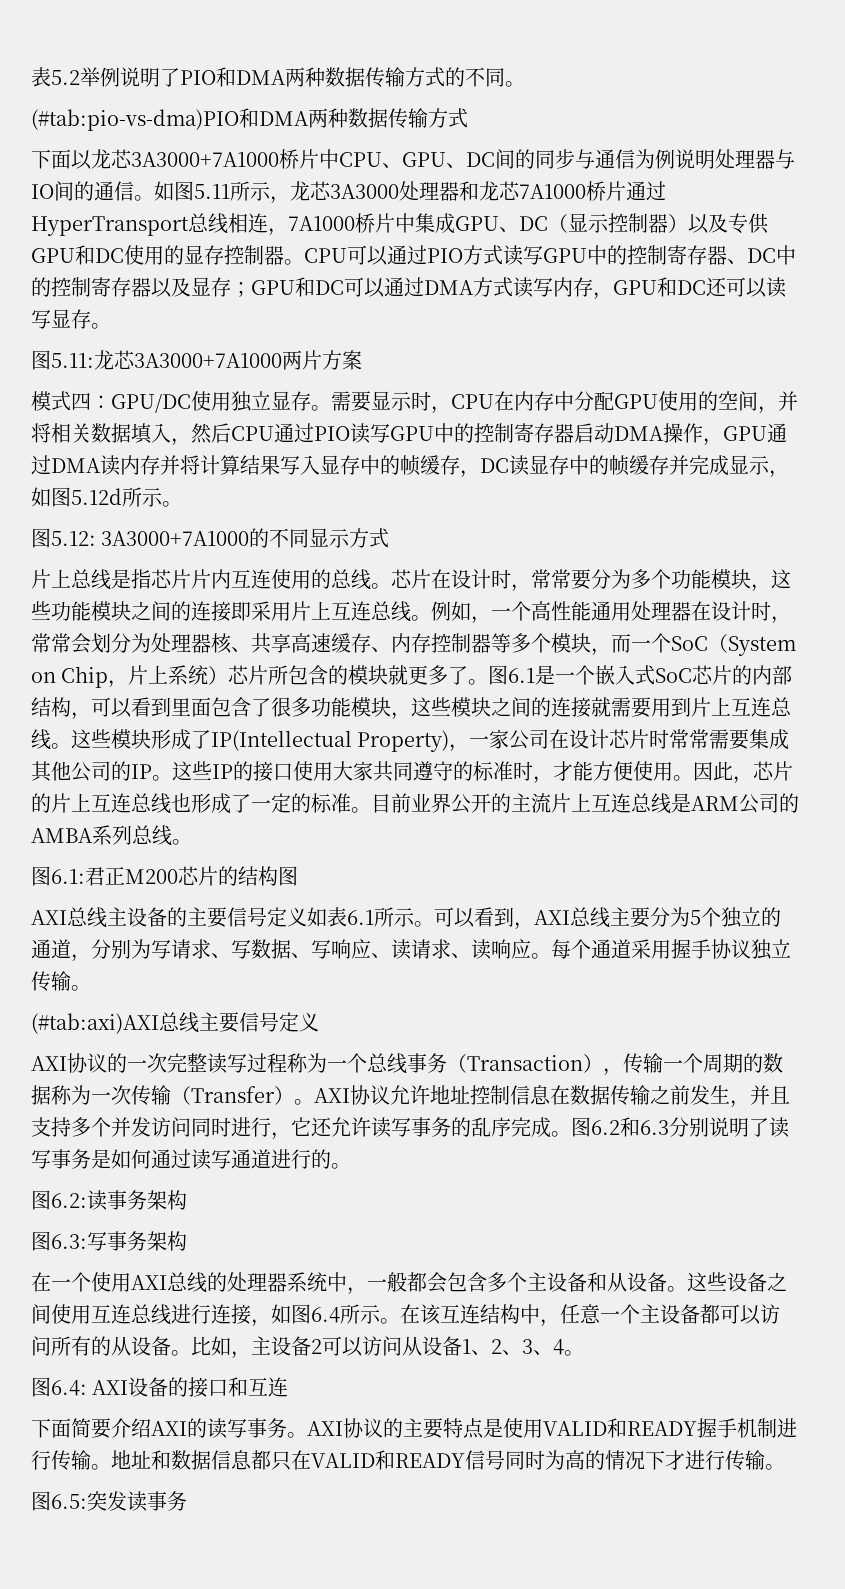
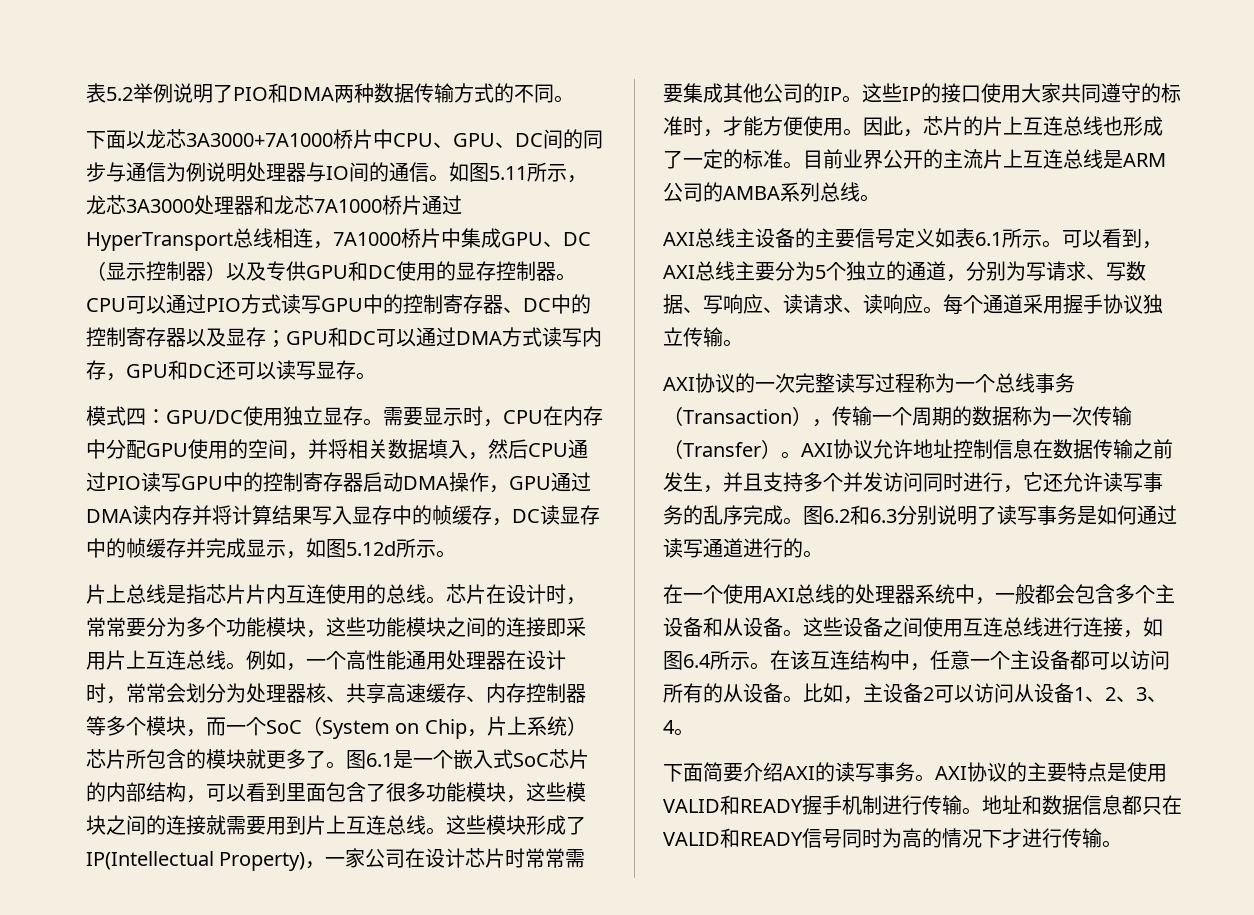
- (#tab:pio-vs-dma)PIO和DMA两种数据传输方式
- 图5.11:龙芯3A3000+7A1000两片方案
- 图5.12: 3A3000+7A1000的不同显示方式
- 图6.1:君正M200芯片的结构图
- (#tab:axi)AXI总线主要信号定义
- 图6.2:读事务架构
- 图6.3:写事务架构
- 图6.4: AXI设备的接口和互连
- 图6.5:突发读事务

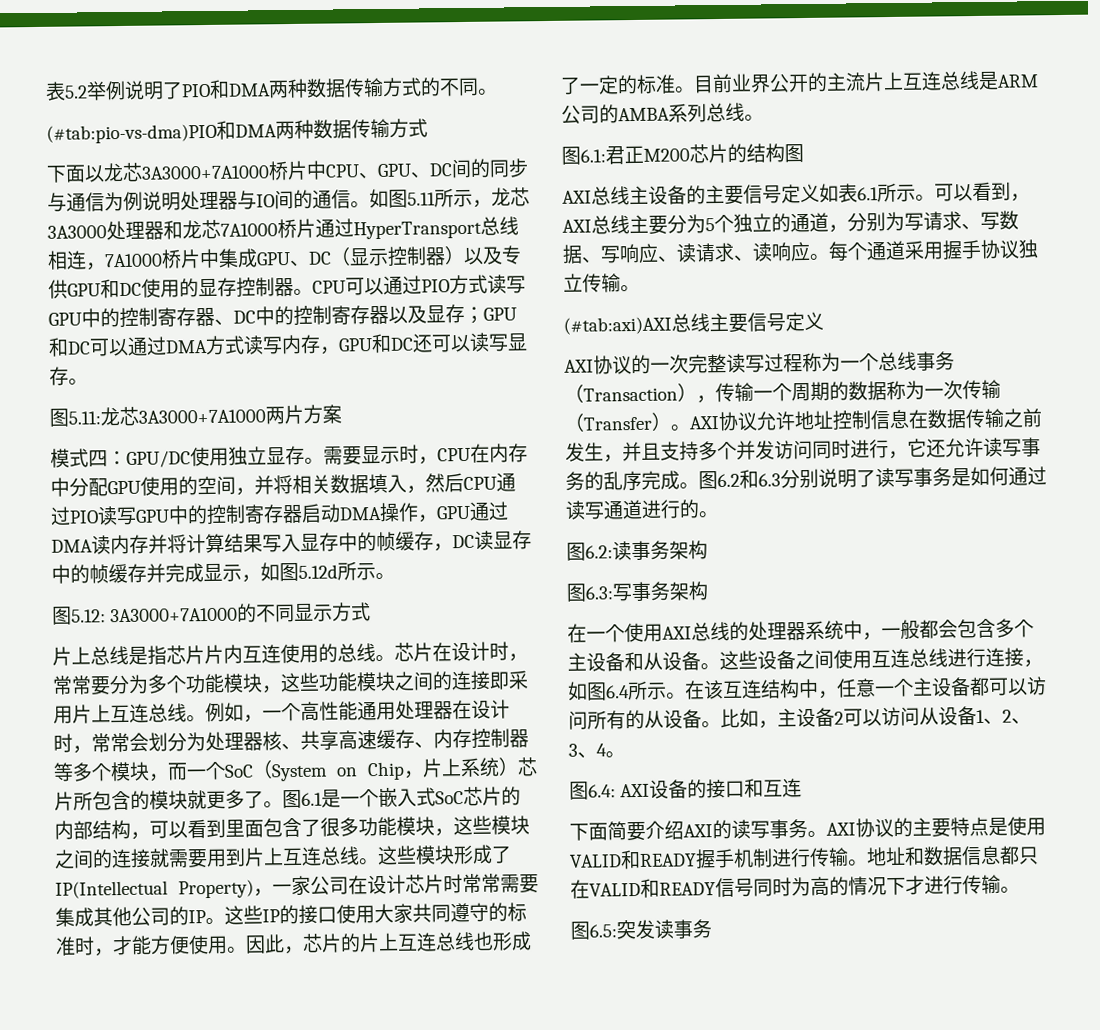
+ (#tab:pio-vs-dma)PIO和DMA两种数据传输方式
+ 图5.11:龙芯3A3000+7A1000两片方案
+ 图5.12: 3A3000+7A1000的不同显示方式
+ 图6.1:君正M200芯片的结构图
+ (#tab:axi)AXI总线主要信号定义
+ 图6.2:读事务架构
+ 图6.3:写事务架构
+ 图6.4: AXI设备的接口和互连
+ 图6.5:突发读事务

